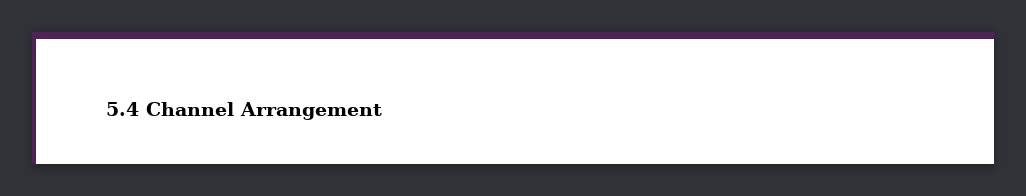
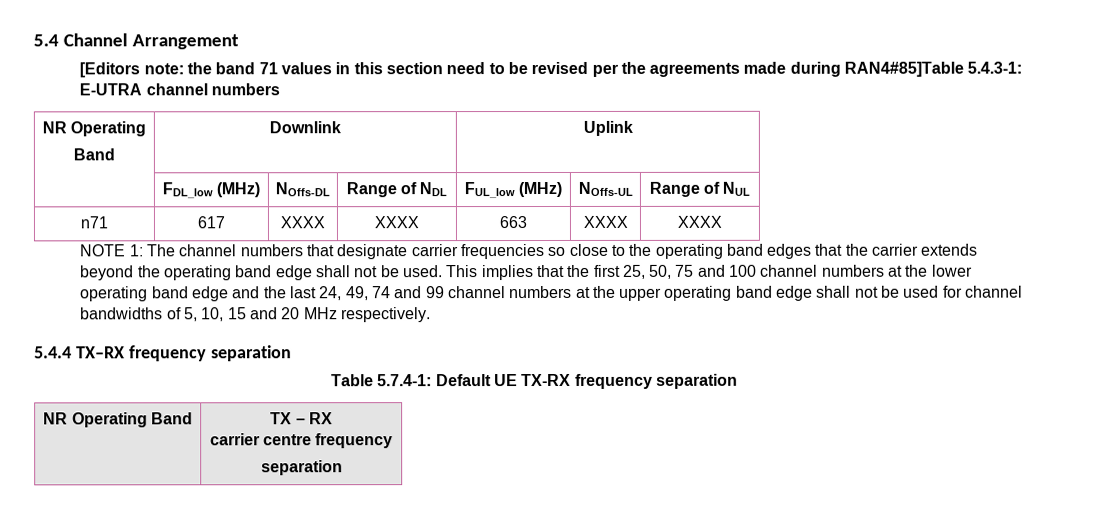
+ [Editors note: the band 71 values in this section need to be revised per the agreements made during RAN4#85]Table 5.4.3-1: E-UTRA channel numbers
+ NR Operating
+ Band | Downlink | Uplink
+ | FDL_low (MHz) | NOffs-DL | Range of NDL | FUL_low (MHz) | NOffs-UL | Range of NUL
+ n71 | 617 | XXXX | XXXX | 663 | XXXX | XXXX
+ NOTE 1: The channel numbers that designate carrier frequencies so close to the operating band edges that the carrier extends beyond the operating band edge shall not be used. This implies that the first 25, 50, 75 and 100 channel numbers at the lower operating band edge and the last 24, 49, 74 and 99 channel numbers at the upper operating band edge shall not be used for channel bandwidths of 5, 10, 15 and 20 MHz respectively.
+ 5.4.4 TX–RX frequency separation
+ Table 5.7.4-1: Default UE TX-RX frequency separation
+ NR Operating Band | TX – RX
+ carrier centre frequency
+ separation

